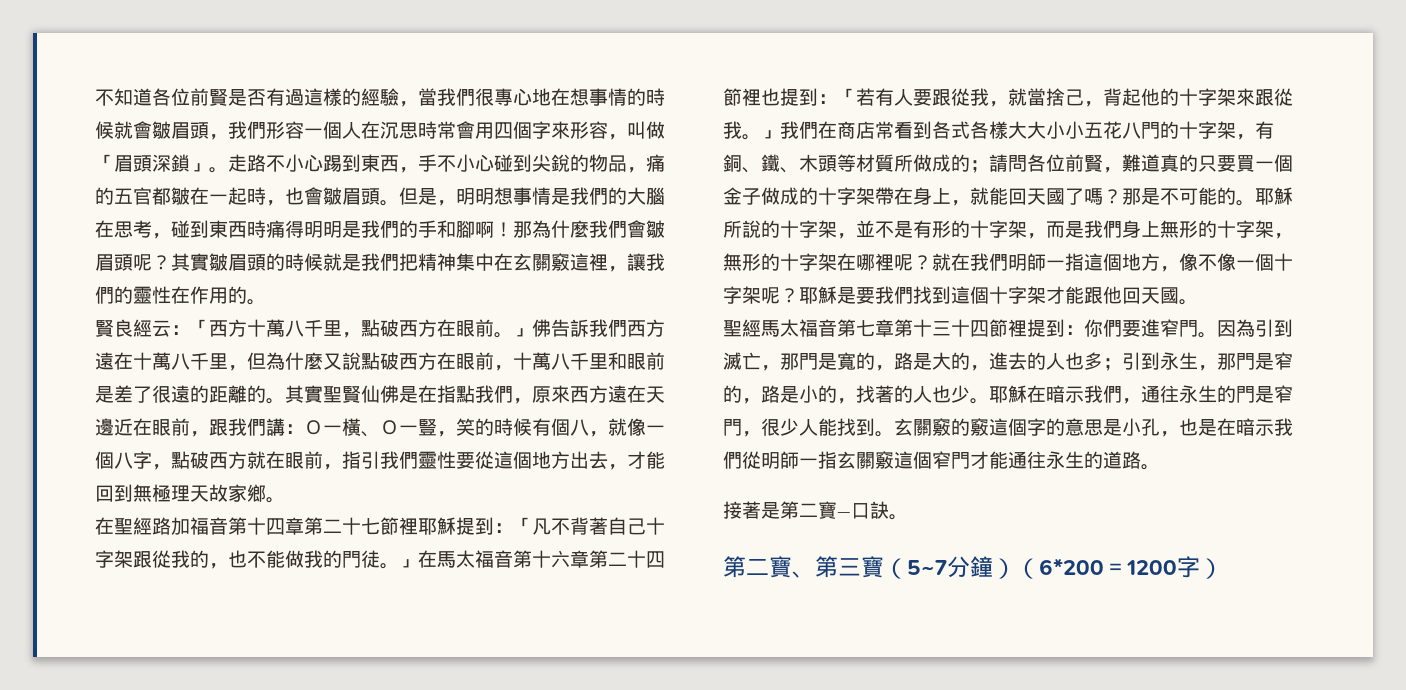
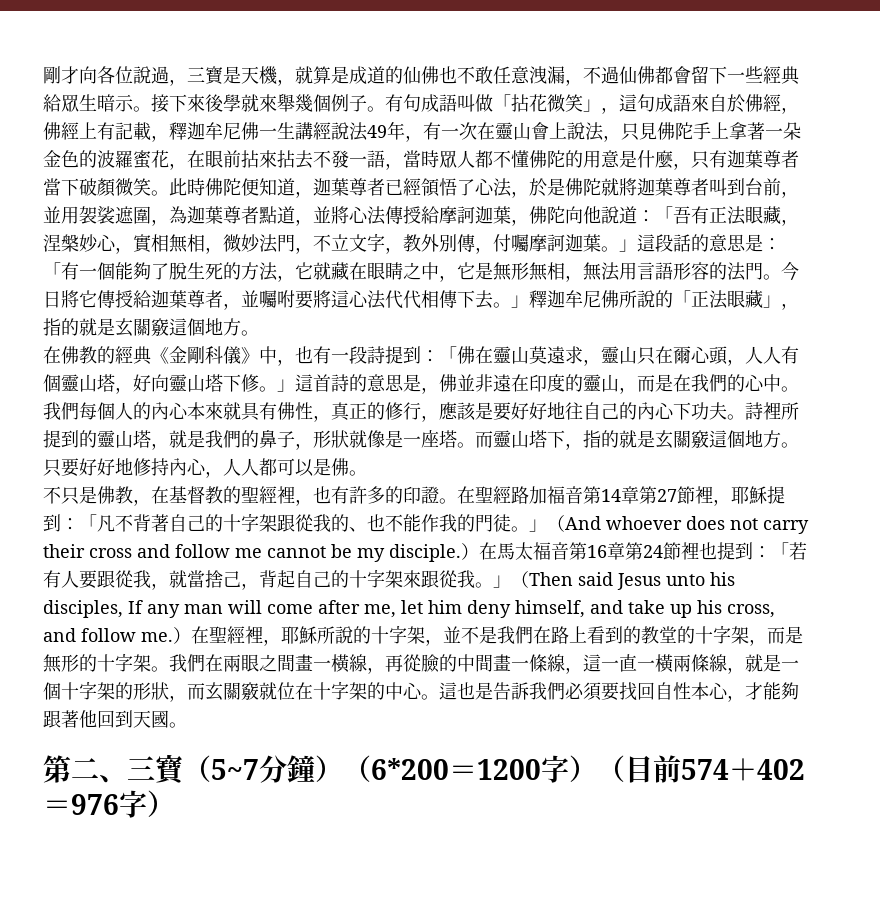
- 不知道各位前賢是否有過這樣的經驗，當我們很專心地在想事情的時候就會皺眉頭，我們形容一個人在沉思時常會用四個字來形容，叫做「眉頭深鎖」。走路不小心踢到東西，手不小心碰到尖銳的物品，痛的五官都皺在一起時，也會皺眉頭。但是，明明想事情是我們的大腦在思考，碰到東西時痛得明明是我們的手和腳啊！那為什麼我們會皺眉頭呢？其實皺眉頭的時候就是我們把精神集中在玄關竅這裡，讓我們的靈性在作用的。
- 賢良經云：「西方十萬八千里，點破西方在眼前。」佛告訴我們西方遠在十萬八千里，但為什麼又說點破西方在眼前，十萬八千里和眼前是差了很遠的距離的。其實聖賢仙佛是在指點我們，原來西方遠在天邊近在眼前，跟我們講：Ｏ一橫、Ｏ一豎，笑的時候有個八，就像一個八字，點破西方就在眼前，指引我們靈性要從這個地方出去，才能回到無極理天故家鄉。
- 在聖經路加福音第十四章第二十七節裡耶穌提到：「凡不背著自己十字架跟從我的，也不能做我的門徒。」在馬太福音第十六章第二十四節裡也提到：「若有人要跟從我，就當捨己，背起他的十字架來跟從我。」我們在商店常看到各式各樣大大小小五花八門的十字架，有銅、鐵、木頭等材質所做成的；請問各位前賢，難道真的只要買一個金子做成的十字架帶在身上，就能回天國了嗎？那是不可能的。耶穌所說的十字架，並不是有形的十字架，而是我們身上無形的十字架，無形的十字架在哪裡呢？就在我們明師一指這個地方，像不像一個十字架呢？耶穌是要我們找到這個十字架才能跟他回天國。
- 聖經馬太福音第七章第十三十四節裡提到：你們要進窄門。因為引到滅亡，那門是寬的，路是大的，進去的人也多；引到永生，那門是窄的，路是小的，找著的人也少。耶穌在暗示我們，通往永生的門是窄門，很少人能找到。玄關竅的竅這個字的意思是小孔，也是在暗示我們從明師一指玄關竅這個窄門才能通往永生的道路。
- 接著是第二寶—口訣。
- 第二寶、第三寶（5~7分鐘）（6*200＝1200字）
+ 剛才向各位說過，三寶是天機，就算是成道的仙佛也不敢任意洩漏，不過仙佛都會留下一些經典給眾生暗示。接下來後學就來舉幾個例子。有句成語叫做「拈花微笑」，這句成語來自於佛經，佛經上有記載，釋迦牟尼佛一生講經說法49年，有一次在靈山會上說法，只見佛陀手上拿著一朵金色的波羅蜜花，在眼前拈來拈去不發一語，當時眾人都不懂佛陀的用意是什麼，只有迦葉尊者當下破顏微笑。此時佛陀便知道，迦葉尊者已經領悟了心法，於是佛陀就將迦葉尊者叫到台前，並用袈裟遮圍，為迦葉尊者點道，並將心法傳授給摩訶迦葉，佛陀向他說道：「吾有正法眼藏，涅槃妙心，實相無相，微妙法門，不立文字，教外別傳，付囑摩訶迦葉。」這段話的意思是：「有一個能夠了脫生死的方法，它就藏在眼睛之中，它是無形無相，無法用言語形容的法門。今日將它傳授給迦葉尊者，並囑咐要將這心法代代相傳下去。」釋迦牟尼佛所說的「正法眼藏」，指的就是玄關竅這個地方。
+ 在佛教的經典《金剛科儀》中，也有一段詩提到：「佛在靈山莫遠求，靈山只在爾心頭，人人有個靈山塔，好向靈山塔下修。」這首詩的意思是，佛並非遠在印度的靈山，而是在我們的心中。我們每個人的內心本來就具有佛性，真正的修行，應該是要好好地往自己的內心下功夫。詩裡所提到的靈山塔，就是我們的鼻子，形狀就像是一座塔。而靈山塔下，指的就是玄關竅這個地方。只要好好地修持內心，人人都可以是佛。
+ 不只是佛教，在基督教的聖經裡，也有許多的印證。在聖經路加福音第14章第27節裡，耶穌提到：「凡不背著自己的十字架跟從我的、也不能作我的門徒。」（And whoever does not carry their cross and follow me cannot be my disciple.）在馬太福音第16章第24節裡也提到：「若有人要跟從我，就當捨己，背起自己的十字架來跟從我。」（Then said Jesus unto his disciples, If any man will come after me, let him deny himself, and take up his cross, and follow me.）在聖經裡，耶穌所說的十字架，並不是我們在路上看到的教堂的十字架，而是無形的十字架。我們在兩眼之間畫一橫線，再從臉的中間畫一條線，這一直一橫兩條線，就是一個十字架的形狀，而玄關竅就位在十字架的中心。這也是告訴我們必須要找回自性本心，才能夠跟著他回到天國。
+ 第二、三寶（5~7分鐘）（6*200＝1200字）（目前574＋402＝976字）

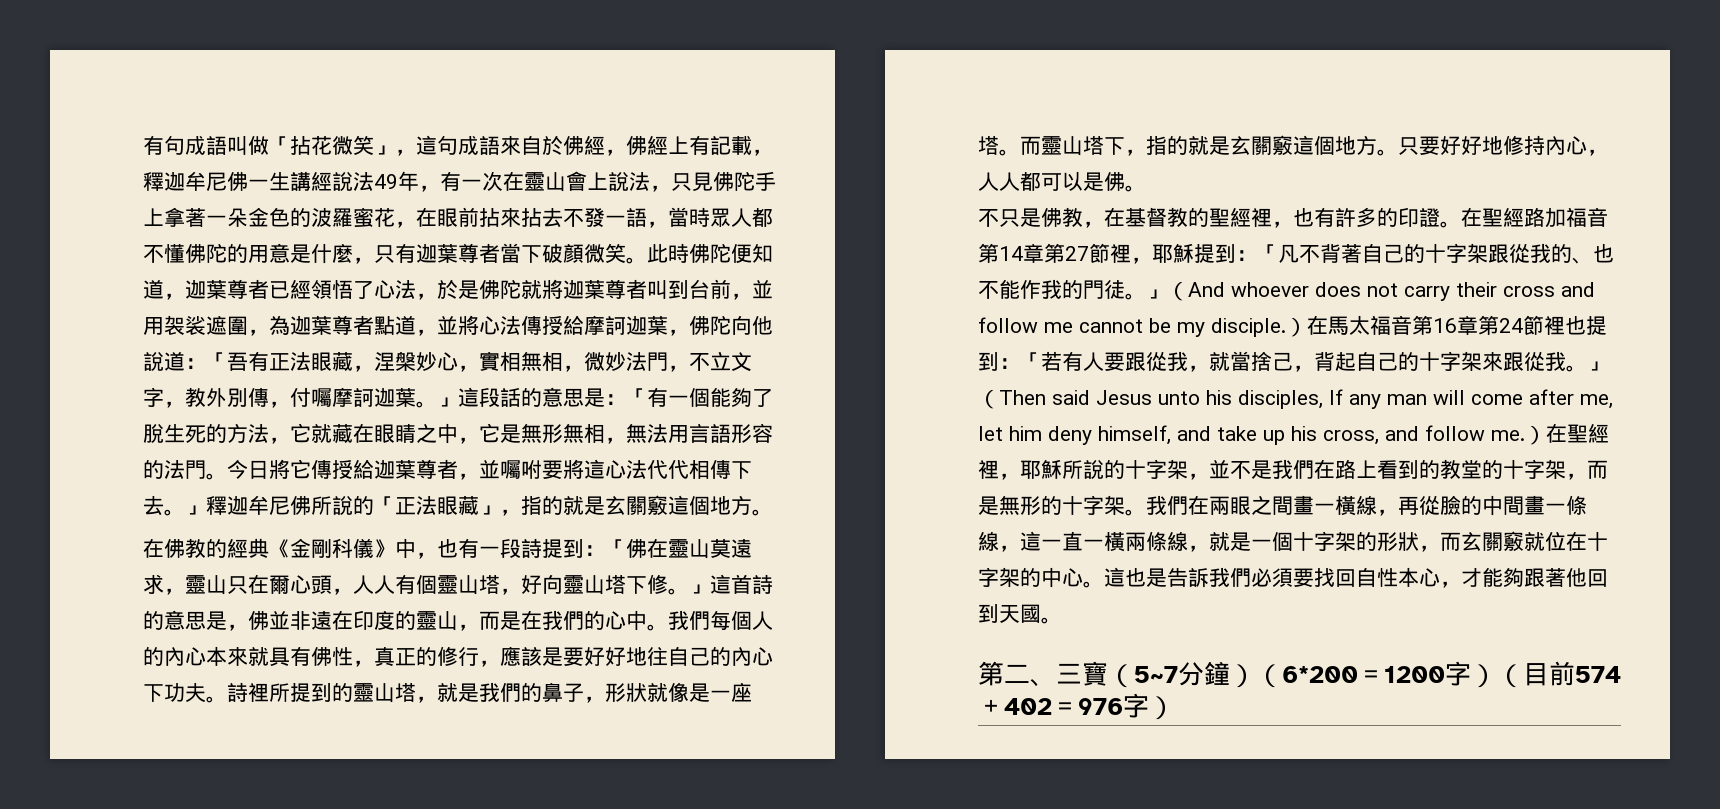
- 剛才向各位說過，三寶是天機，就算是成道的仙佛也不敢任意洩漏，不過仙佛都會留下一些經典給眾生暗示。接下來後學就來舉幾個例子。

